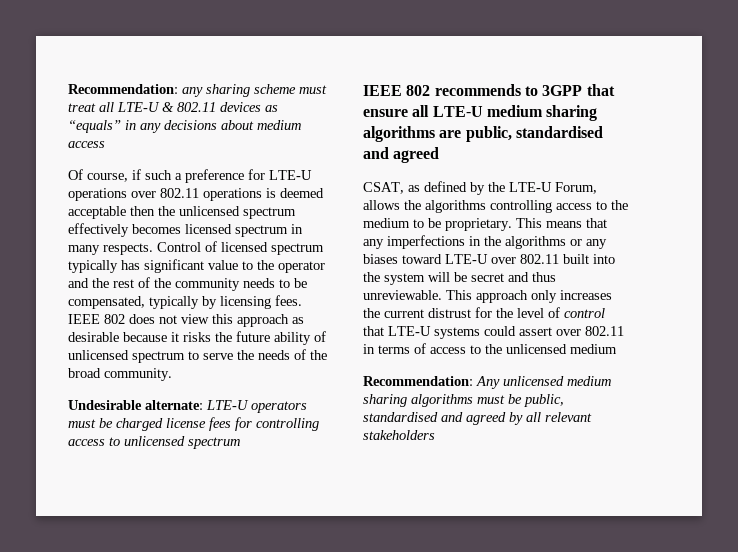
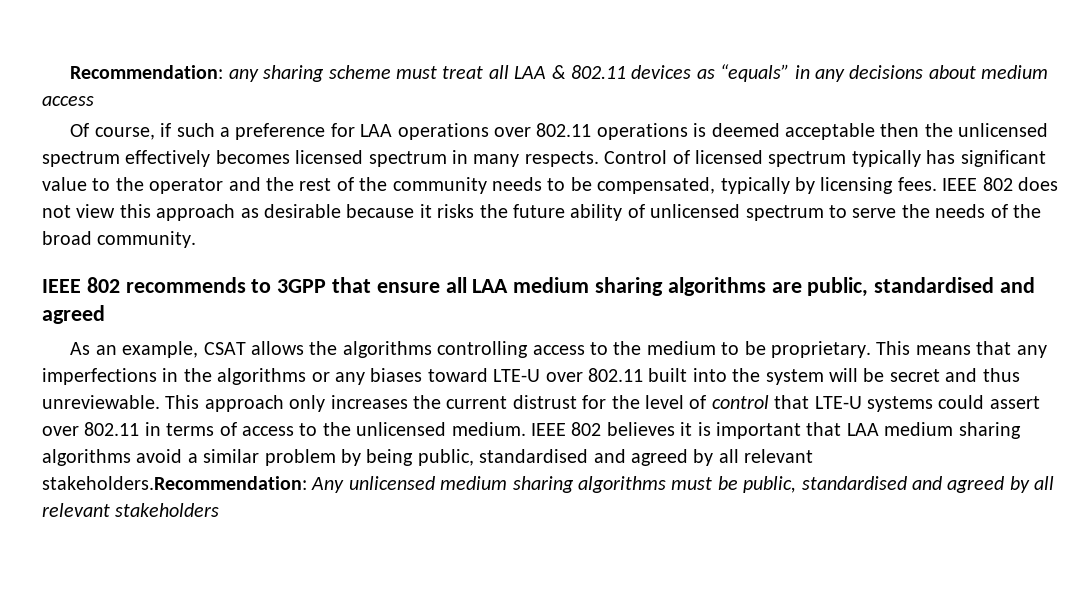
- Recommendation: any sharing scheme must treat all LTE-U & 802.11 devices as “equals” in any decisions about medium access
+ Recommendation: any sharing scheme must treat all LAA & 802.11 devices as “equals” in any decisions about medium access
- Of course, if such a preference for LTE-U operations over 802.11 operations is deemed acceptable then the unlicensed spectrum effectively becomes licensed spectrum in many respects.
+ Of course, if such a preference for LAA operations over 802.11 operations is deemed acceptable then the unlicensed spectrum effectively becomes licensed spectrum in many respects.
- Undesirable alternate: LTE-U operators must be charged license fees for controlling access to unlicensed spectrum
- IEEE 802 recommends to 3GPP that ensure all LTE-U medium sharing algorithms are public, standardised and agreed
+ IEEE 802 recommends to 3GPP that ensure all LAA medium sharing algorithms are public, standardised and agreed
- CSAT, as defined by the LTE-U Forum, allows the algorithms controlling access to the medium to be proprietary.
+ As an example, CSAT allows the algorithms controlling access to the medium to be proprietary.
- This approach only increases the current distrust for the level of control that LTE-U systems could assert over 802.11 in terms of access to the unlicensed medium
- Recommendation: Any unlicensed medium sharing algorithms must be public, standardised and agreed by all relevant stakeholders
+ This approach only increases the current distrust for the level of control that LTE-U systems could assert over 802.11 in terms of access to the unlicensed medium. IEEE 802 believes it is important that LAA medium sharing algorithms avoid a similar problem by being public, standardised and agreed by all relevant stakeholders.Recommendation: Any unlicensed medium sharing algorithms must be public, standardised and agreed by all relevant stakeholders

